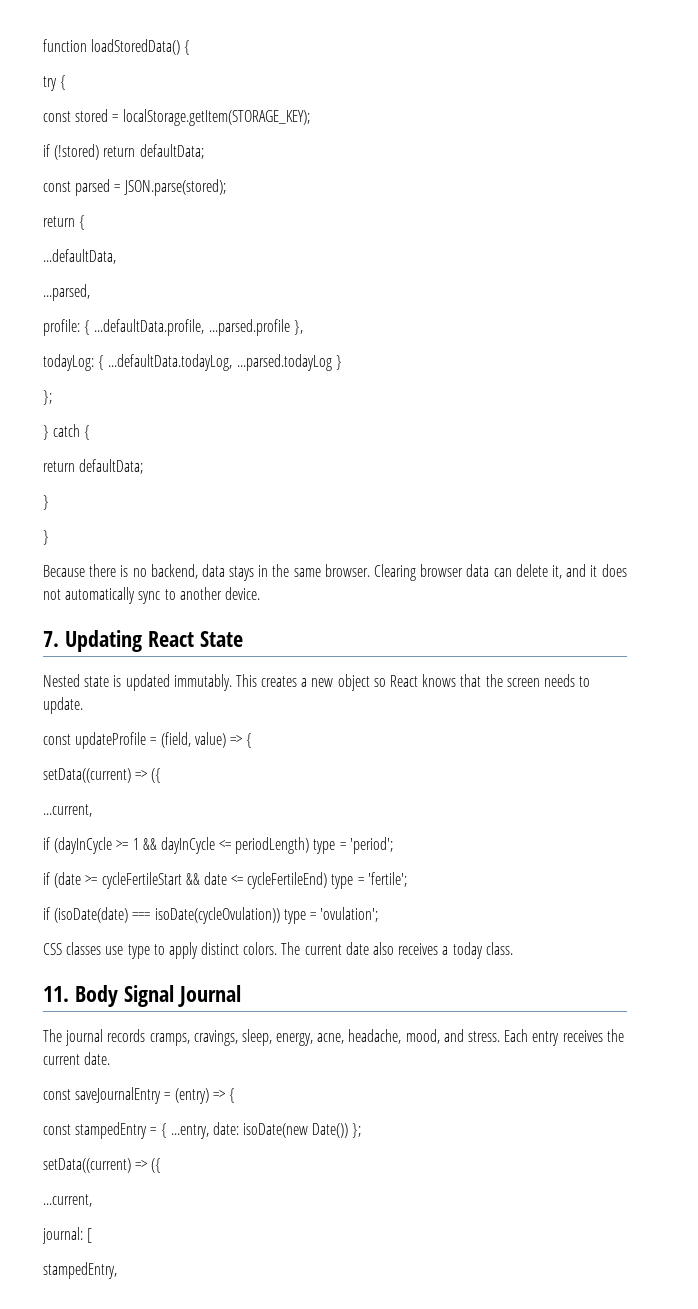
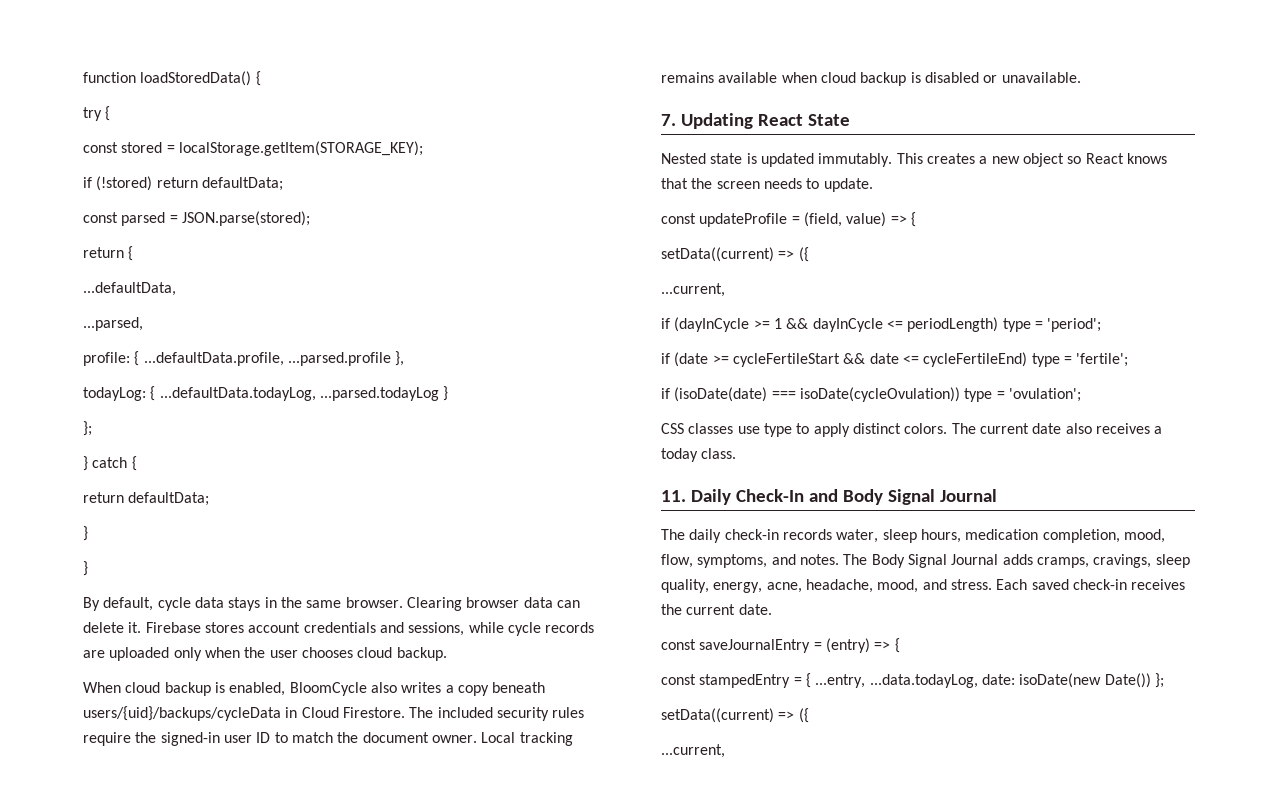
- Because there is no backend, data stays in the same browser.
+ By default, cycle data stays in the same browser.
- Clearing browser data can delete it, and it does not automatically sync to another device.
+ Clearing browser data can delete it. Firebase stores account credentials and sessions, while cycle records are uploaded only when the user chooses cloud backup.
+ When cloud backup is enabled, BloomCycle also writes a copy beneath users/{uid}/backups/cycleData in Cloud Firestore. The included security rules require the signed-in user ID to match the document owner. Local tracking remains available when cloud backup is disabled or unavailable.
- 11. Body Signal Journal
+ 11. Daily Check-In and Body Signal Journal
- The journal records cramps, cravings, sleep, energy, acne, headache, mood, and stress.
+ The daily check-in records water, sleep hours, medication completion, mood, flow, symptoms, and notes. The Body Signal Journal adds cramps, cravings, sleep quality, energy, acne, headache, mood, and stress.
- Each entry receives the current date.
+ Each saved check-in receives the current date.
- const stampedEntry = { ...entry, date: isoDate(new Date()) };
+ const stampedEntry = { ...entry, ...data.todayLog, date: isoDate(new Date()) };
- journal: [
- stampedEntry,

